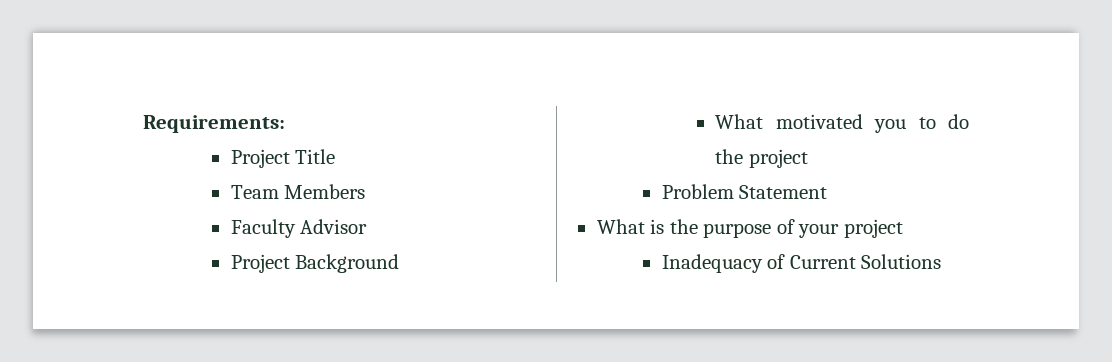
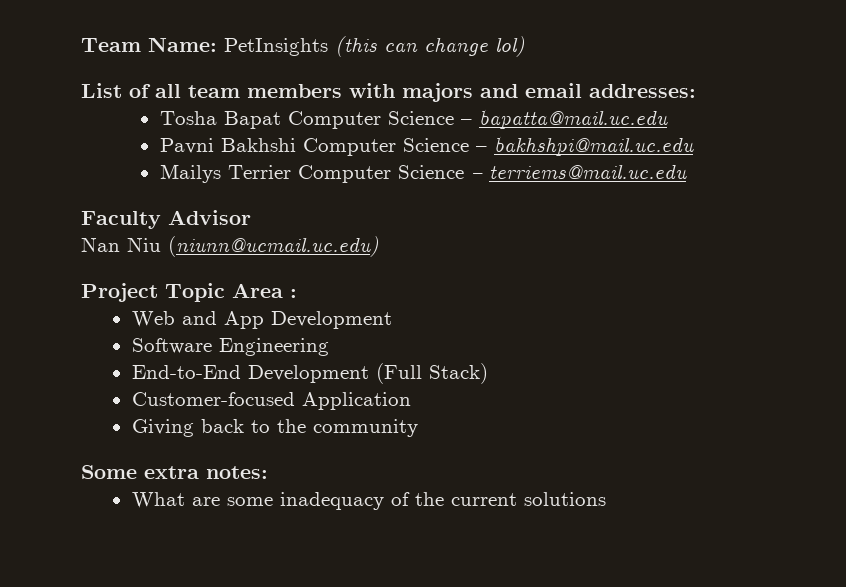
- Requirements:
- Project Title
- Team Members
+ Team Name: PetInsights (this can change lol)
+ List of all team members with majors and email addresses:
+ Tosha Bapat Computer Science – bapatta@mail.uc.edu
+ Pavni Bakhshi Computer Science – bakhshpi@mail.uc.edu
+ Mailys Terrier Computer Science – terriems@mail.uc.edu
  Faculty Advisor
- Project Background
- What motivated you to do the project
- Problem Statement
- What is the purpose of your project
- Inadequacy of Current Solutions
+ Nan Niu (niunn@ucmail.uc.edu)
+ Project Topic Area :
+ Web and App Development
+ Software Engineering
+ End-to-End Development (Full Stack)
+ Customer-focused Application
+ Giving back to the community
+ Some extra notes:
+ What are some inadequacy of the current solutions

